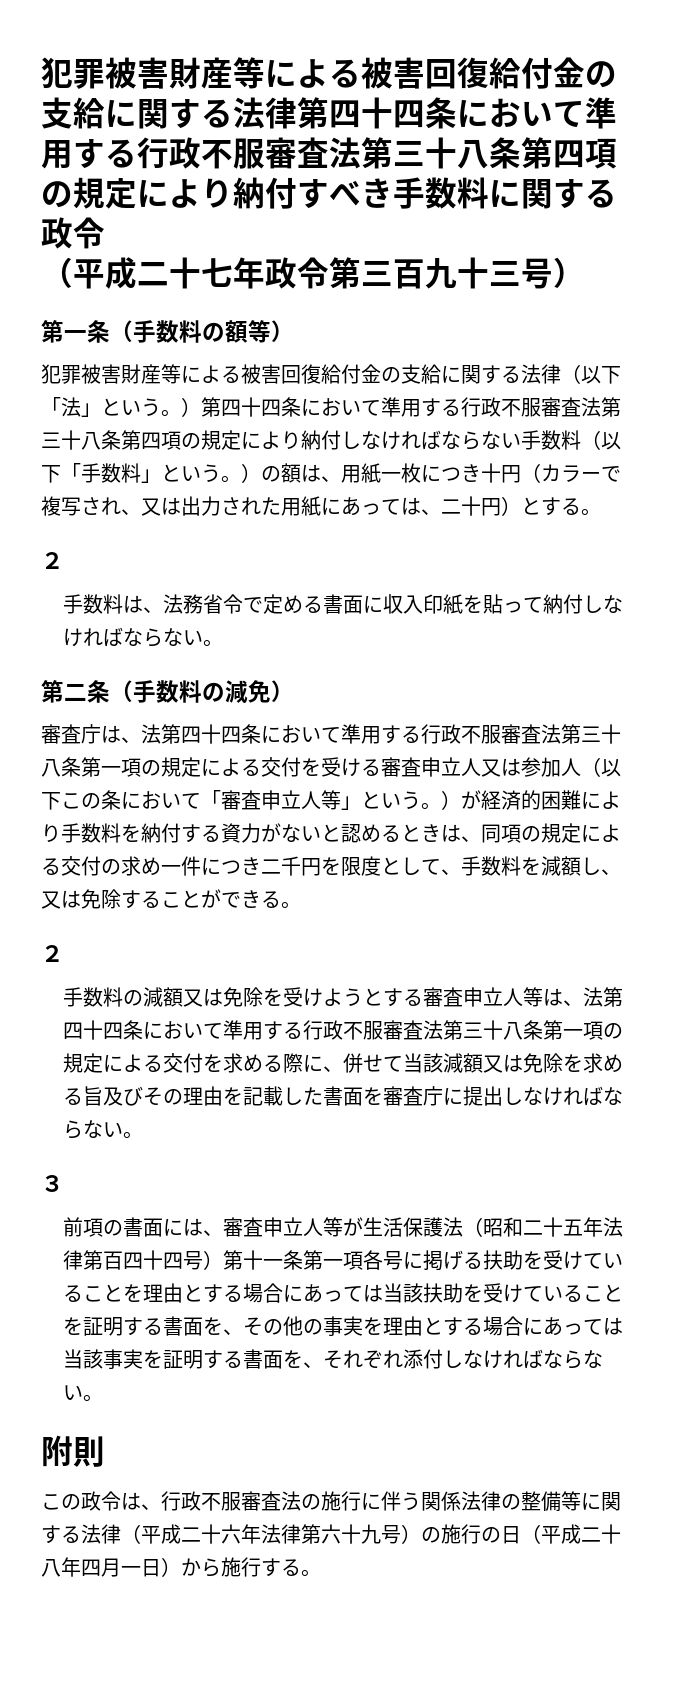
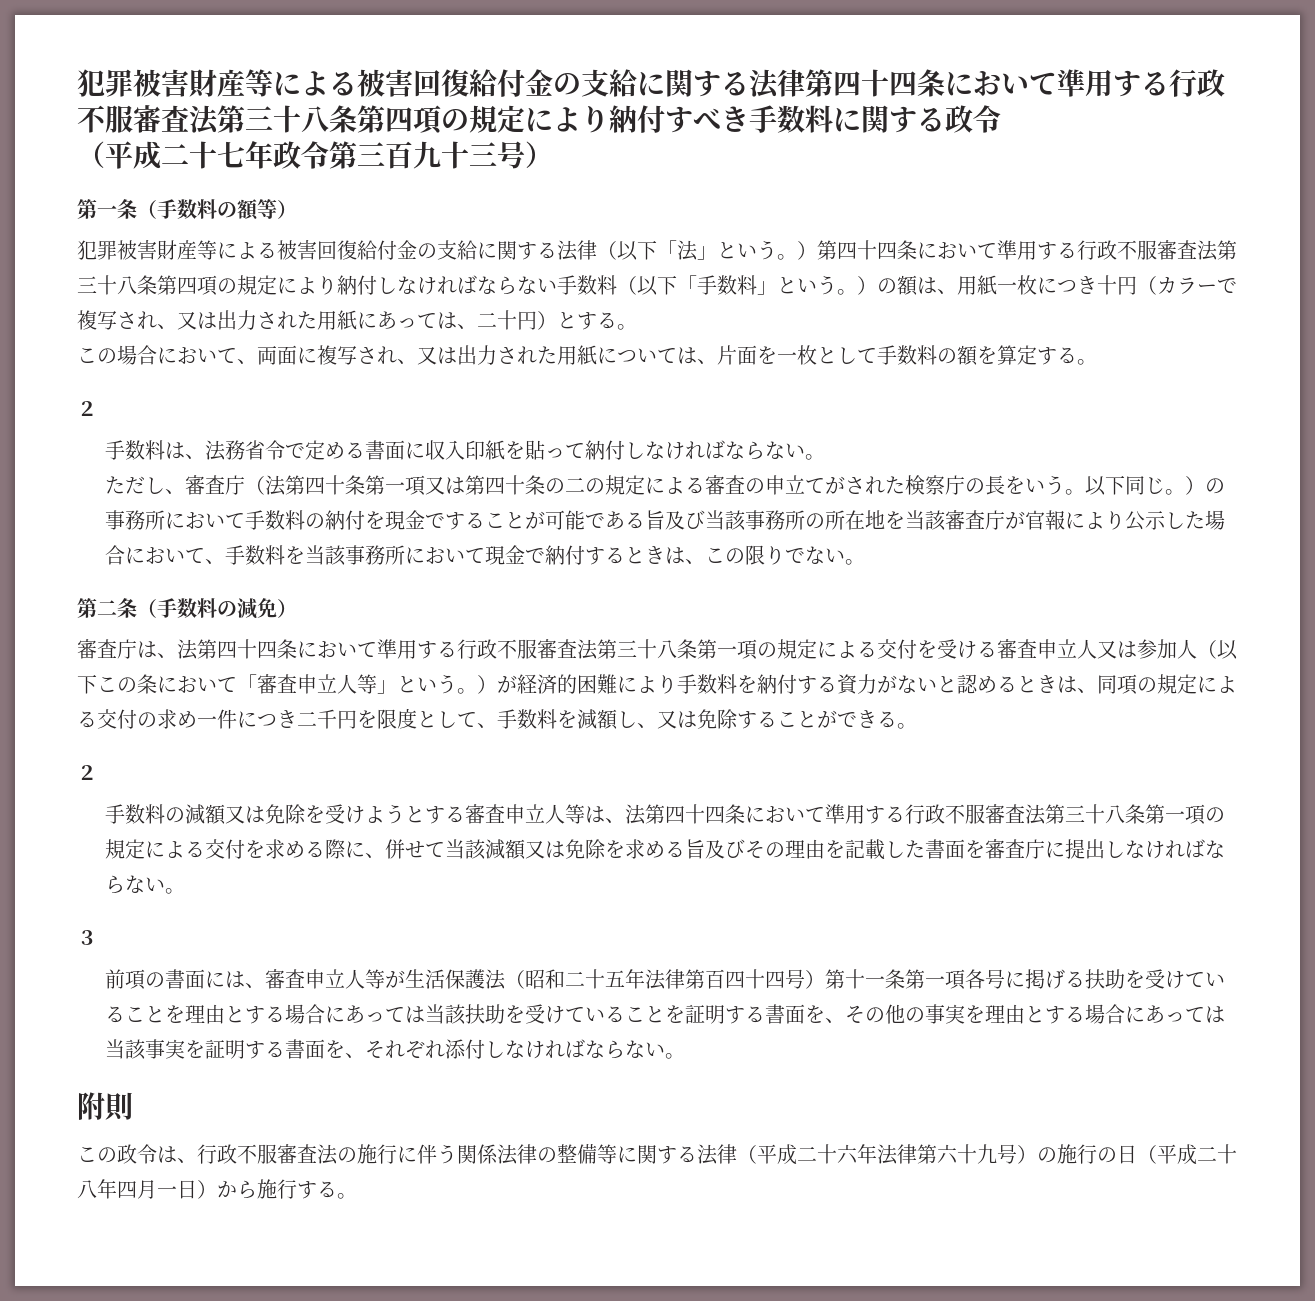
+ この場合において、両面に複写され、又は出力された用紙については、片面を一枚として手数料の額を算定する。
+ ただし、審査庁（法第四十条第一項又は第四十条の二の規定による審査の申立てがされた検察庁の長をいう。以下同じ。）の事務所において手数料の納付を現金ですることが可能である旨及び当該事務所の所在地を当該審査庁が官報により公示した場合において、手数料を当該事務所において現金で納付するときは、この限りでない。

